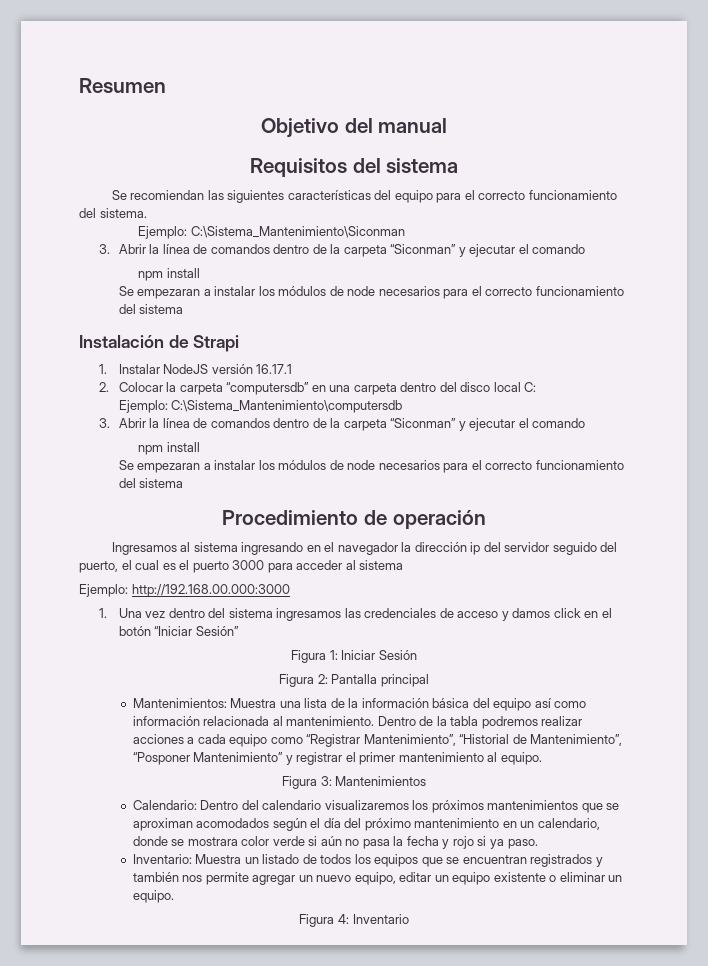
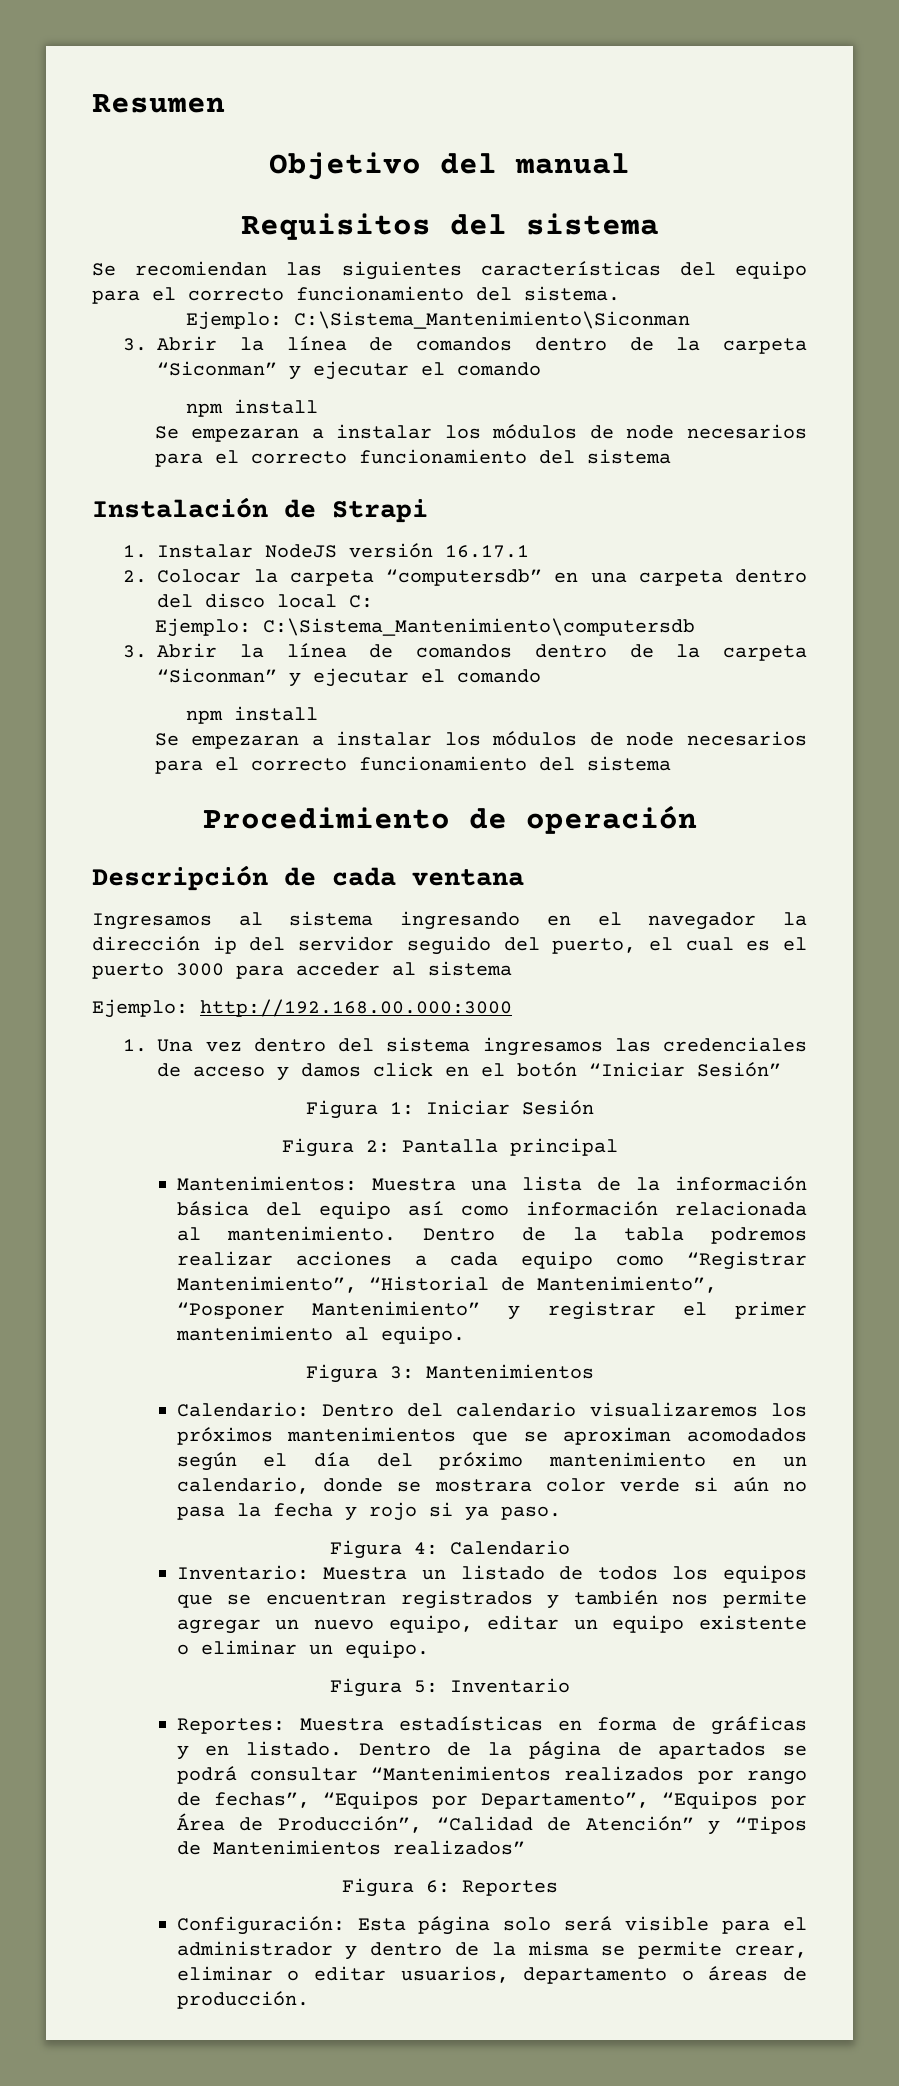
+ Descripción de cada ventana
+ Figura 4: Calendario
- Figura 4: Inventario
+ Figura 5: Inventario
+ Reportes: Muestra estadísticas en forma de gráficas y en listado. Dentro de la página de apartados se podrá consultar “Mantenimientos realizados por rango de fechas”, “Equipos por Departamento”, “Equipos por Área de Producción”, “Calidad de Atención” y “Tipos de Mantenimientos realizados”
+ Figura 6: Reportes
+ Configuración: Esta página solo será visible para el administrador y dentro de la misma se permite crear, eliminar o editar usuarios, departamento o áreas de producción.

